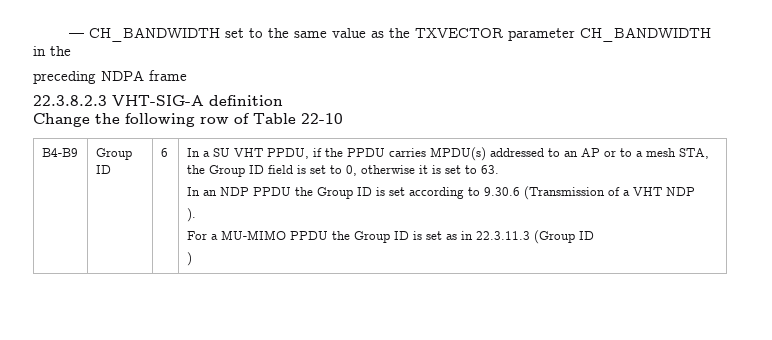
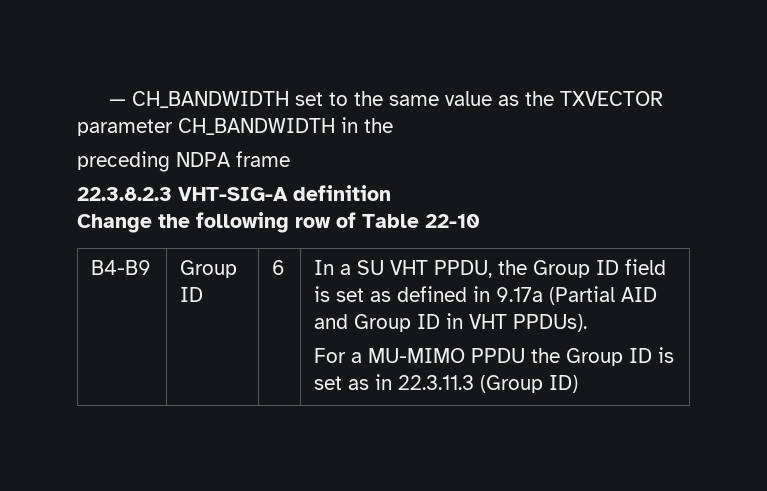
- In a SU VHT PPDU, if the PPDU carries MPDU(s) addressed to an AP or to a mesh STA, the Group ID field is set to 0, otherwise it is set to 63.
- In an NDP PPDU the Group ID is set according to 9.30.6 (Transmission of a VHT NDP
- ).
+ In a SU VHT PPDU, the Group ID field is set as defined in 9.17a (Partial AID and Group ID in VHT PPDUs).
- For a MU-MIMO PPDU the Group ID is set as in 22.3.11.3 (Group ID
- )
+ For a MU-MIMO PPDU the Group ID is set as in 22.3.11.3 (Group ID)

